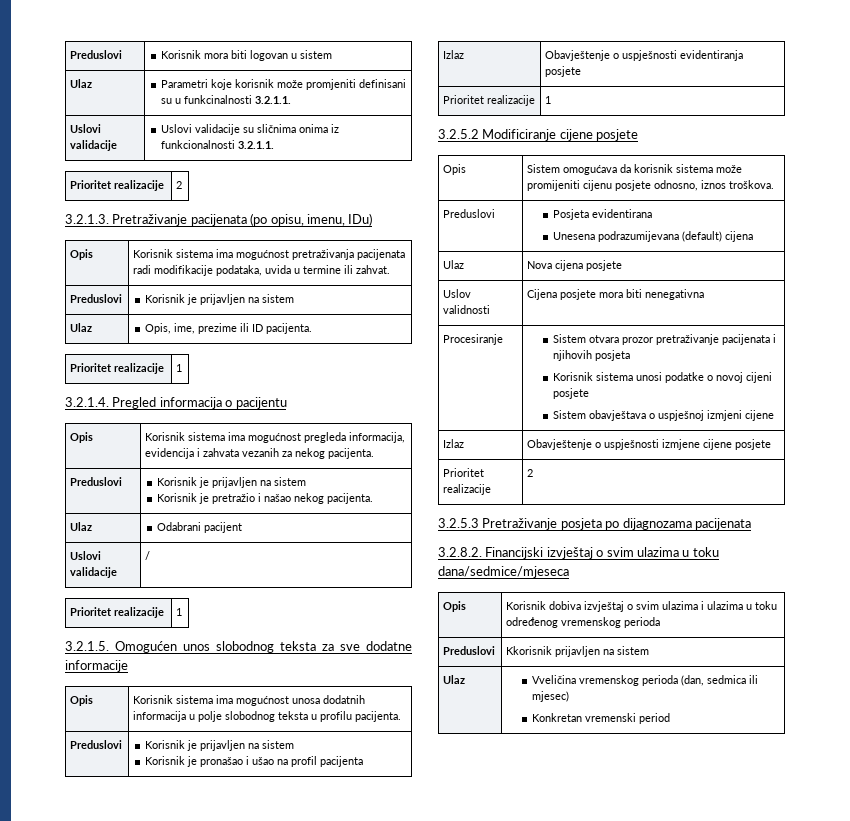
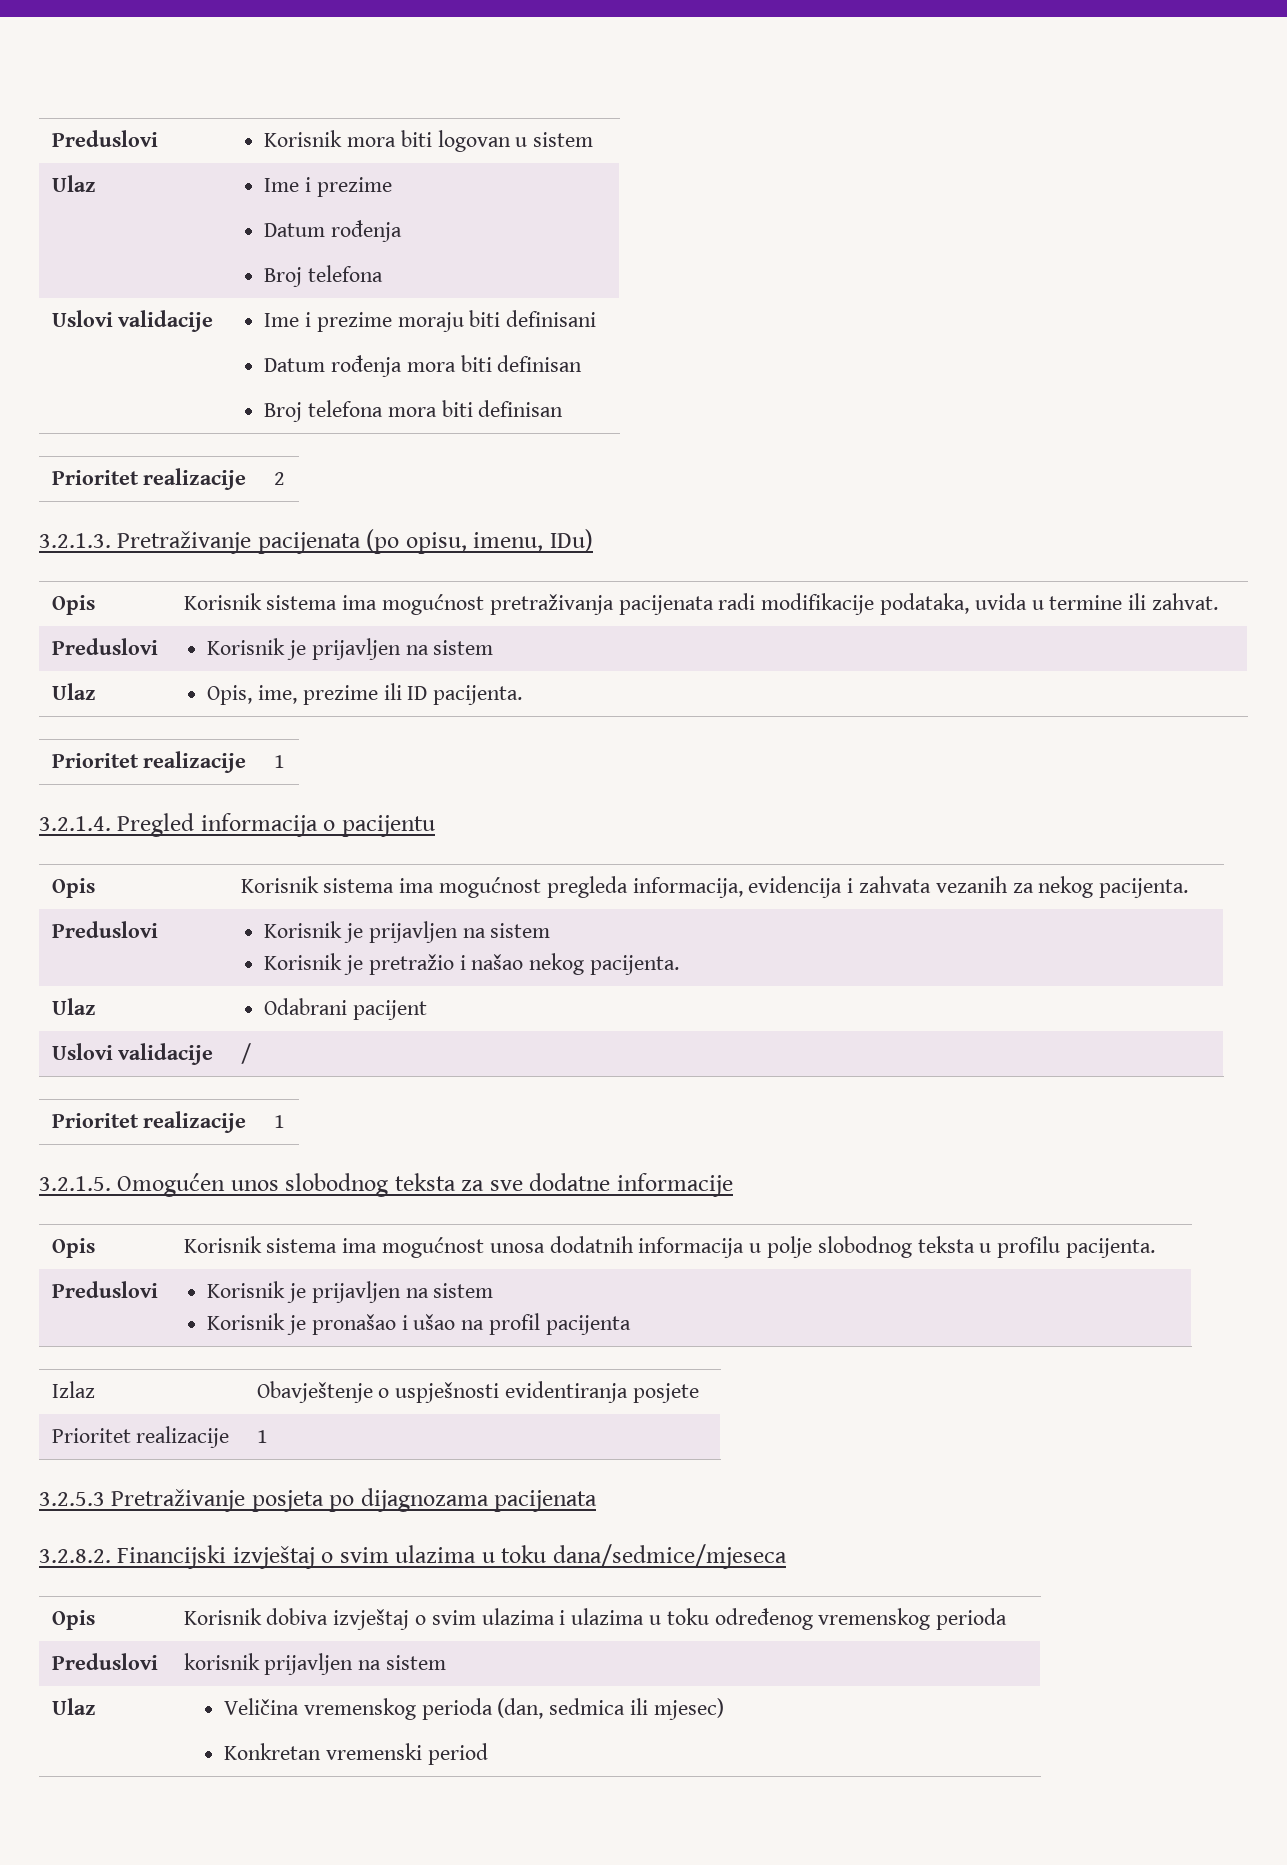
- Ulaz | Parametri koje korisnik može promjeniti definisani su u funkcinalnosti 3.2.1.1.
- Uslovi validacije | Uslovi validacije su sličnima onima iz funkcionalnosti 3.2.1.1.
+ Ulaz | Ime i prezime
+ Datum rođenja
+ Broj telefona
+ Uslovi validacije | Ime i prezime moraju biti definisani
+ Datum rođenja mora biti definisan
+ Broj telefona mora biti definisan
- 3.2.5.2 Modificiranje cijene posjete
- Opis | Sistem omogućava da korisnik sistema može promijeniti cijenu posjete odnosno, iznos troškova.
- Preduslovi | Posjeta evidentirana
- Unesena podrazumijevana (default) cijena
- Ulaz | Nova cijena posjete
- Uslov validnosti | Cijena posjete mora biti nenegativna
- Procesiranje | Sistem otvara prozor pretraživanje pacijenata i njihovih posjeta
- Korisnik sistema unosi podatke o novoj cijeni posjete
- Sistem obavještava o uspješnoj izmjeni cijene
- Izlaz | Obavještenje o uspješnosti izmjene cijene posjete
- Prioritet realizacije | 2
- Preduslovi | Kkorisnik prijavljen na sistem
- Ulaz | Vveličina vremenskog perioda (dan, sedmica ili mjesec)
+ Preduslovi | korisnik prijavljen na sistem
+ Ulaz | Veličina vremenskog perioda (dan, sedmica ili mjesec)

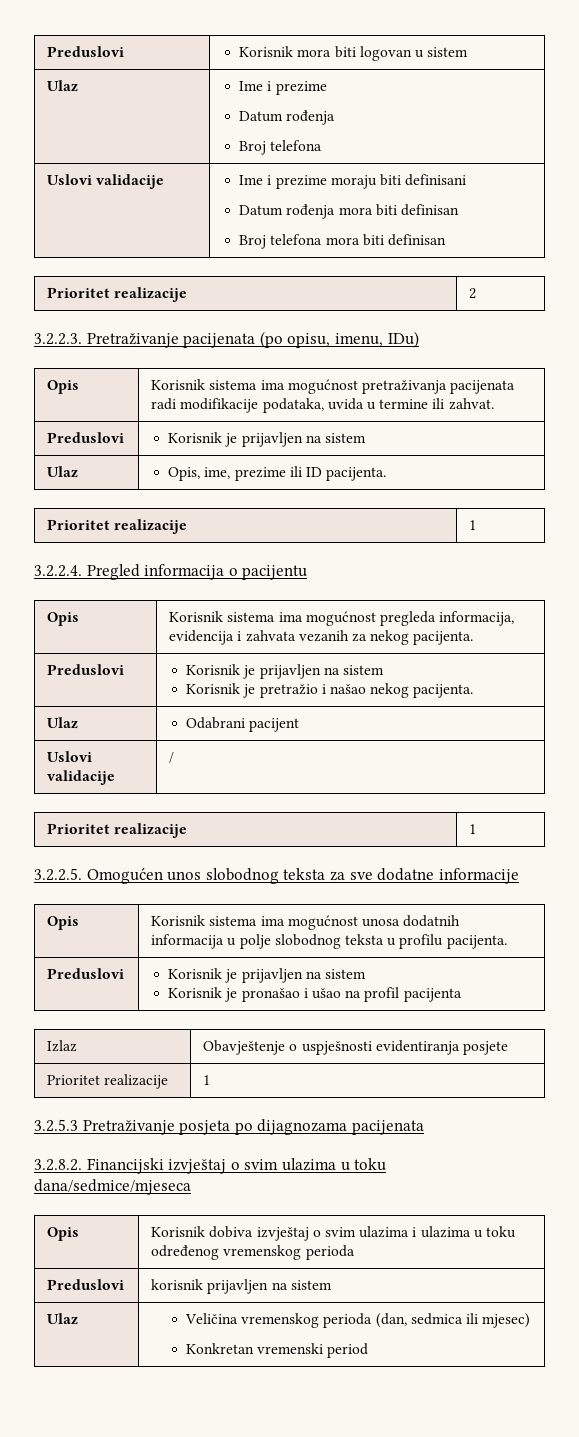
- 3.2.1.3. Pretraživanje pacijenata (po opisu, imenu, IDu)
+ 3.2.2.3. Pretraživanje pacijenata (po opisu, imenu, IDu)
- 3.2.1.4. Pregled informacija o pacijentu
+ 3.2.2.4. Pregled informacija o pacijentu
- 3.2.1.5. Omogućen unos slobodnog teksta za sve dodatne informacije
+ 3.2.2.5. Omogućen unos slobodnog teksta za sve dodatne informacije

